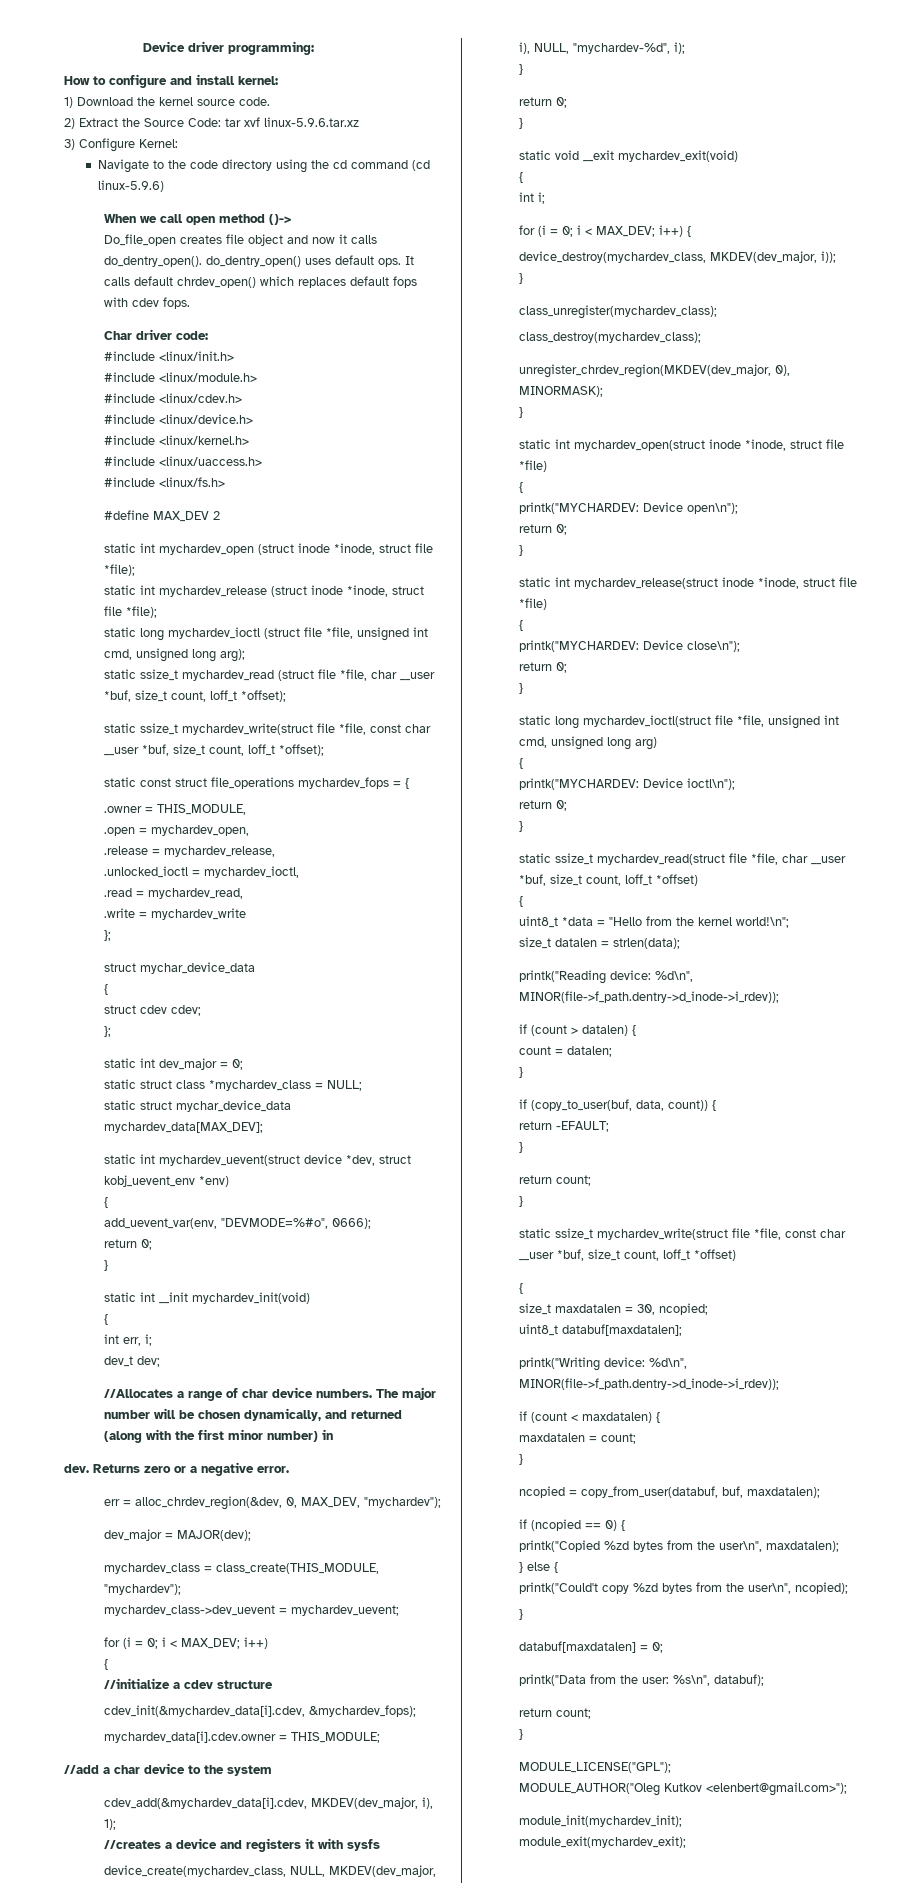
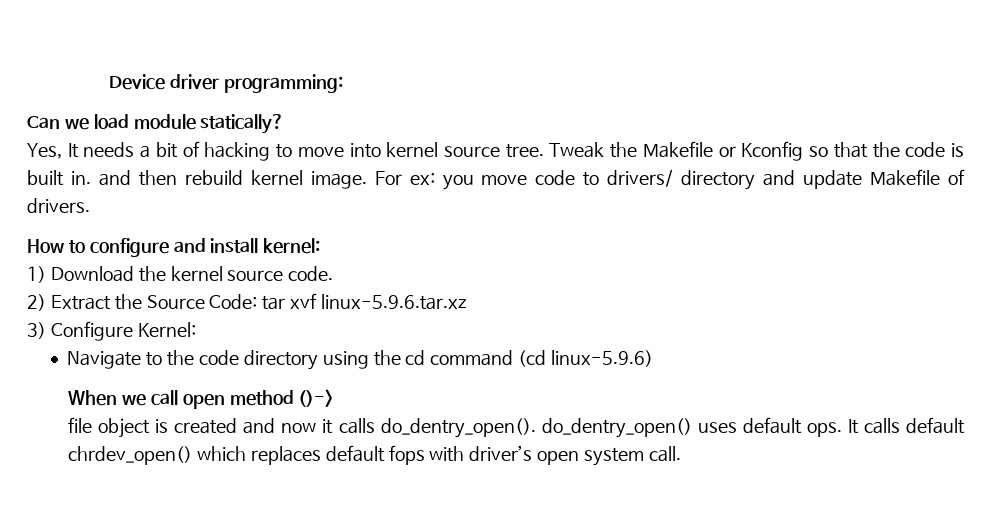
+ Can we load module statically?
+ Yes, It needs a bit of hacking to move into kernel source tree. Tweak the Makefile or Kconfig so that the code is built in. and then rebuild kernel image. For ex: you move code to drivers/ directory and update Makefile of drivers.
- Do_file_open creates file object and now it calls do_dentry_open(). do_dentry_open() uses default ops.
+ file object is created and now it calls do_dentry_open(). do_dentry_open() uses default ops.
- It calls default chrdev_open() which replaces default fops with cdev fops.
- Char driver code:
- #include <linux/init.h>
- #include <linux/module.h>
- #include <linux/cdev.h>
- #include <linux/device.h>
- #include <linux/kernel.h>
- #include <linux/uaccess.h>
- #include <linux/fs.h>
- #define MAX_DEV 2
- static int mychardev_open (struct inode *inode, struct file *file);
- static int mychardev_release (struct inode *inode, struct file *file);
- static long mychardev_ioctl (struct file *file, unsigned int cmd, unsigned long arg);
- static ssize_t mychardev_read (struct file *file, char __user *buf, size_t count, loff_t *offset);
- static ssize_t mychardev_write(struct file *file, const char __user *buf, size_t count, loff_t *offset);
- static const struct file_operations mychardev_fops = {
- .owner = THIS_MODULE,
- .open = mychardev_open,
- .release = mychardev_release,
- .unlocked_ioctl = mychardev_ioctl,
- .read = mychardev_read,
- .write = mychardev_write
- };
- struct mychar_device_data
- {
- struct cdev cdev;
- };
- static int dev_major = 0;
- static struct class *mychardev_class = NULL;
- static struct mychar_device_data mychardev_data[MAX_DEV];
- static int mychardev_uevent(struct device *dev, struct kobj_uevent_env *env)
- {
- add_uevent_var(env, "DEVMODE=%#o", 0666);
- return 0;
- }
- static int __init mychardev_init(void)
- {
- int err, i;
- dev_t dev;
- //Allocates a range of char device numbers. The major number will be chosen dynamically, and returned (along with the first minor number) in
- dev. Returns zero or a negative error.
- err = alloc_chrdev_region(&dev, 0, MAX_DEV, "mychardev");
- dev_major = MAJOR(dev);
- mychardev_class = class_create(THIS_MODULE, "mychardev");
- mychardev_class->dev_uevent = mychardev_uevent;
- for (i = 0; i < MAX_DEV; i++)
- {
- //initialize a cdev structure
- cdev_init(&mychardev_data[i].cdev, &mychardev_fops);
- mychardev_data[i].cdev.owner = THIS_MODULE;
- //add a char device to the system
- cdev_add(&mychardev_data[i].cdev, MKDEV(dev_major, i), 1);
- //creates a device and registers it with sysfs
- device_create(mychardev_class, NULL, MKDEV(dev_major, i), NULL, "mychardev-%d", i);
- }
- return 0;
- }
- static void __exit mychardev_exit(void)
- {
- int i;
- for (i = 0; i < MAX_DEV; i++) {
- device_destroy(mychardev_class, MKDEV(dev_major, i));
- }
- class_unregister(mychardev_class);
- class_destroy(mychardev_class);
- unregister_chrdev_region(MKDEV(dev_major, 0), MINORMASK);
- }
- static int mychardev_open(struct inode *inode, struct file *file)
- {
- printk("MYCHARDEV: Device open\n");
- return 0;
- }
- static int mychardev_release(struct inode *inode, struct file *file)
- {
- printk("MYCHARDEV: Device close\n");
- return 0;
- }
- static long mychardev_ioctl(struct file *file, unsigned int cmd, unsigned long arg)
- {
- printk("MYCHARDEV: Device ioctl\n");
- return 0;
- }
- static ssize_t mychardev_read(struct file *file, char __user *buf, size_t count, loff_t *offset)
- {
- uint8_t *data = "Hello from the kernel world!\n";
- size_t datalen = strlen(data);
- printk("Reading device: %d\n", MINOR(file->f_path.dentry->d_inode->i_rdev));
- if (count > datalen) {
- count = datalen;
- }
- if (copy_to_user(buf, data, count)) {
- return -EFAULT;
- }
- return count;
- }
- static ssize_t mychardev_write(struct file *file, const char __user *buf, size_t count, loff_t *offset)
- {
- size_t maxdatalen = 30, ncopied;
- uint8_t databuf[maxdatalen];
- printk("Writing device: %d\n", MINOR(file->f_path.dentry->d_inode->i_rdev));
- if (count < maxdatalen) {
- maxdatalen = count;
- }
- ncopied = copy_from_user(databuf, buf, maxdatalen);
- if (ncopied == 0) {
- printk("Copied %zd bytes from the user\n", maxdatalen);
- } else {
- printk("Could't copy %zd bytes from the user\n", ncopied);
- }
- databuf[maxdatalen] = 0;
- printk("Data from the user: %s\n", databuf);
- return count;
- }
- MODULE_LICENSE("GPL");
- MODULE_AUTHOR("Oleg Kutkov <elenbert@gmail.com>");
- module_init(mychardev_init);
- module_exit(mychardev_exit);
+ It calls default chrdev_open() which replaces default fops with driver’s open system call.

